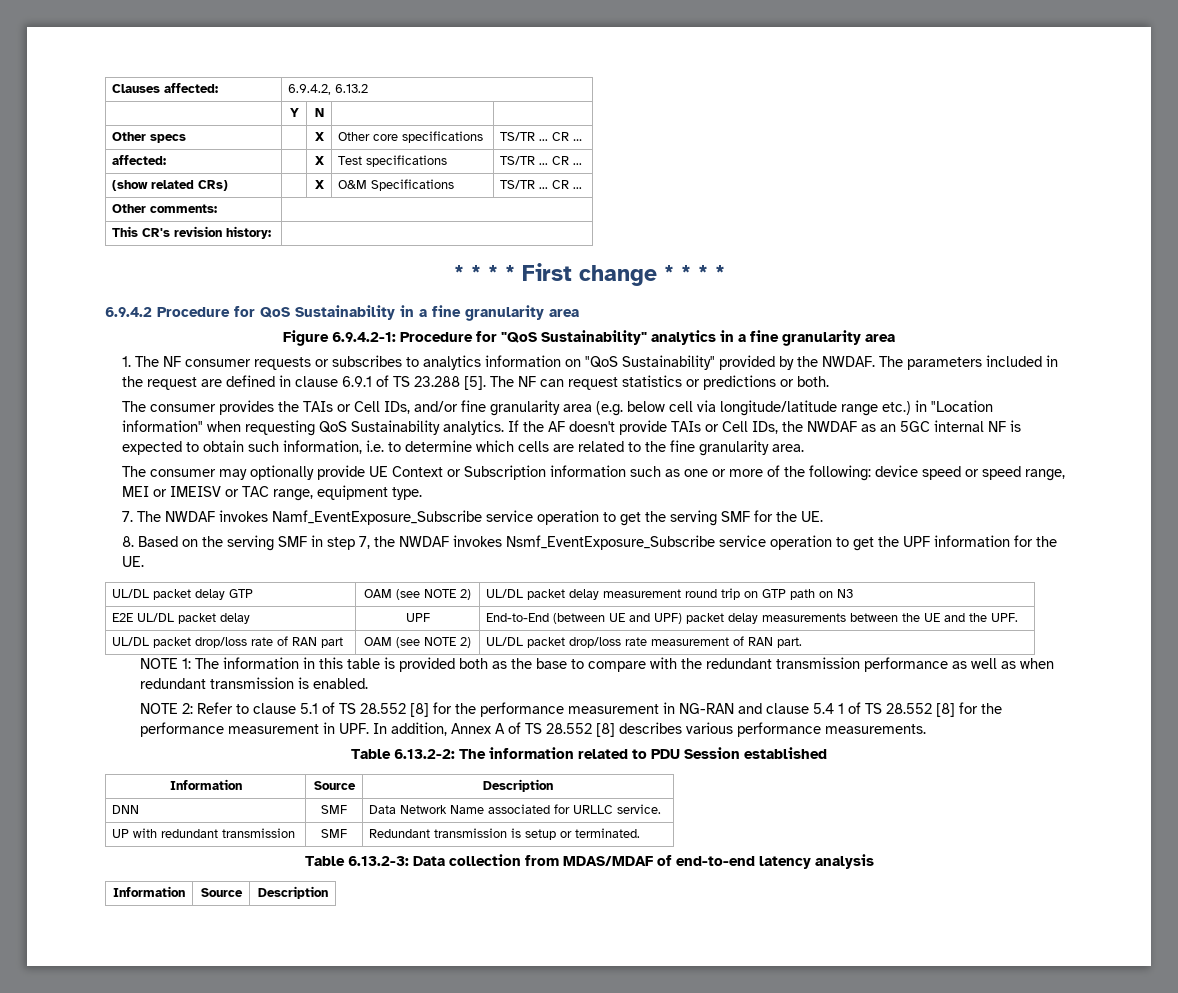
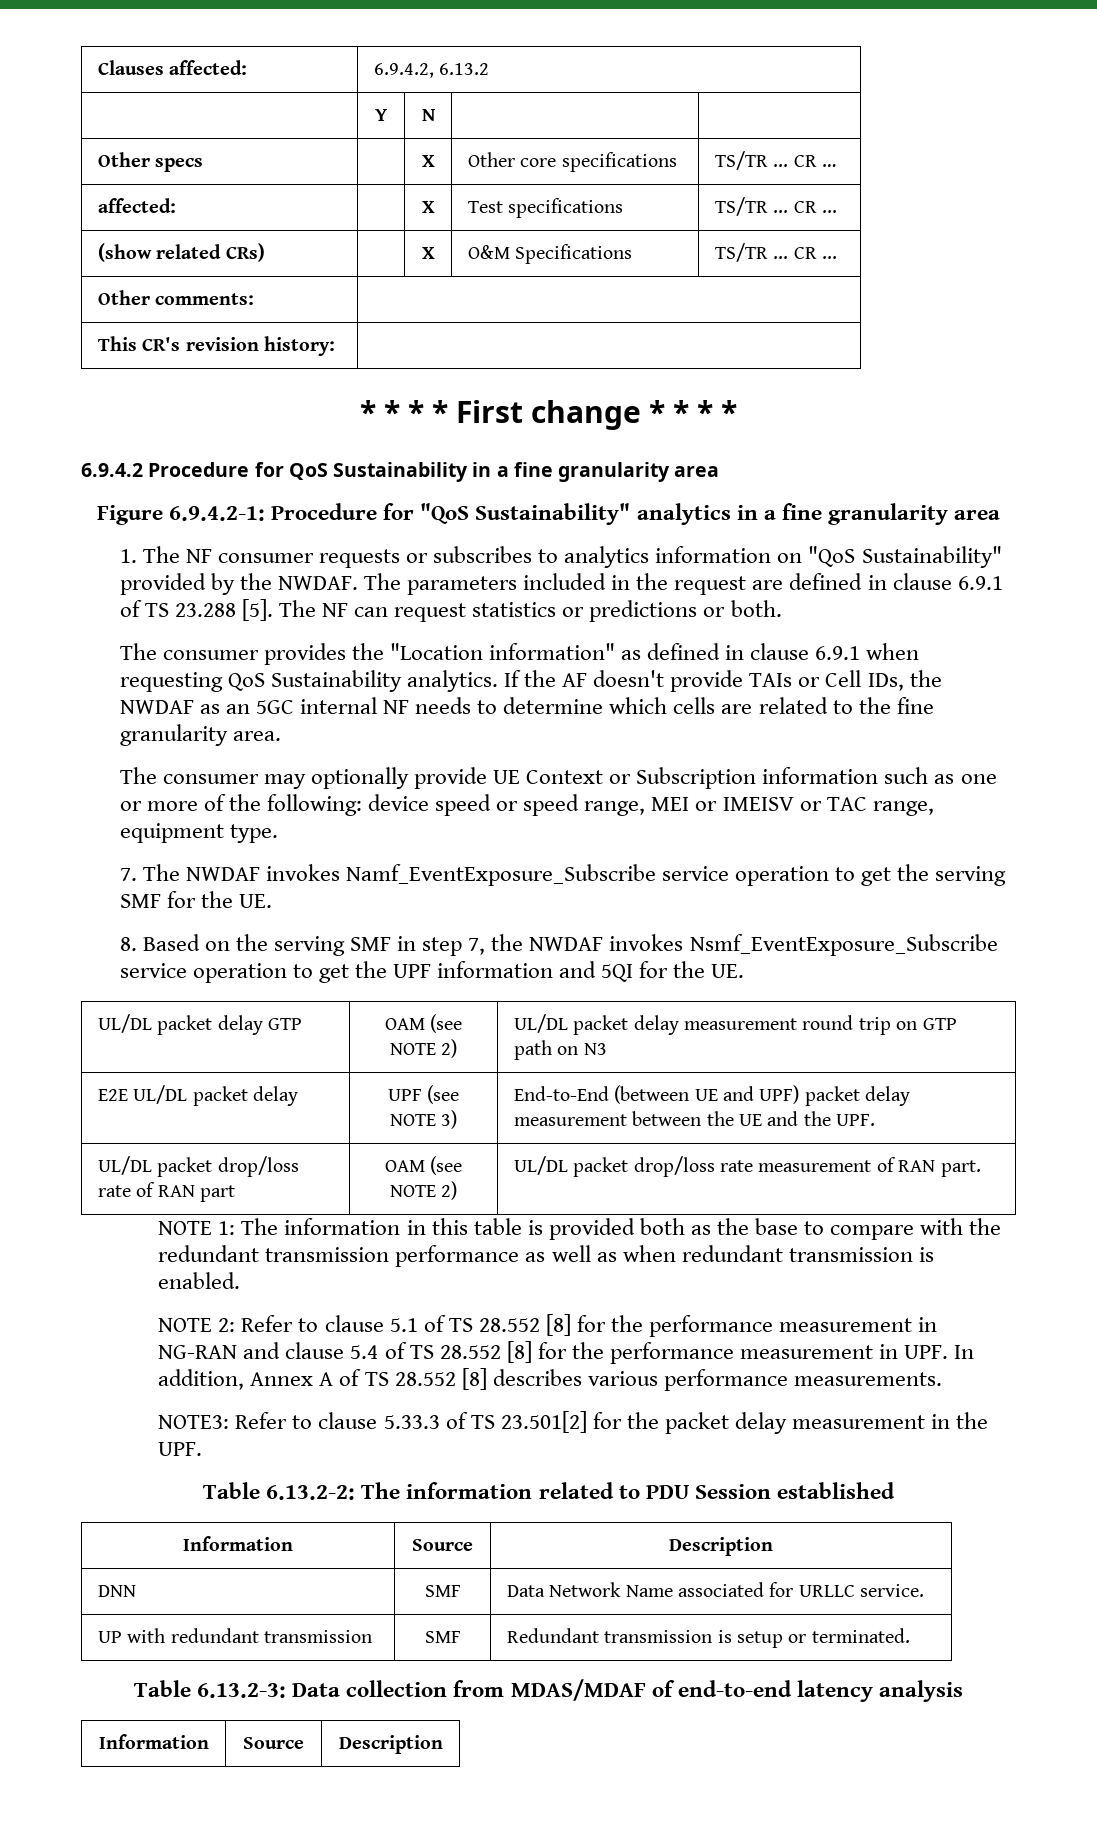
- The consumer provides the TAIs or Cell IDs, and/or fine granularity area (e.g. below cell via longitude/latitude range etc.) in "Location information" when requesting QoS Sustainability analytics.
+ The consumer provides the "Location information" as defined in clause 6.9.1 when requesting QoS Sustainability analytics.
- If the AF doesn't provide TAIs or Cell IDs, the NWDAF as an 5GC internal NF is expected to obtain such information, i.e. to determine which cells are related to the fine granularity area.
+ If the AF doesn't provide TAIs or Cell IDs, the NWDAF as an 5GC internal NF needs to determine which cells are related to the fine granularity area.
- 8. Based on the serving SMF in step 7, the NWDAF invokes Nsmf_EventExposure_Subscribe service operation to get the UPF information for the UE.
+ 8. Based on the serving SMF in step 7, the NWDAF invokes Nsmf_EventExposure_Subscribe service operation to get the UPF information and 5QI for the UE.
- E2E UL/DL packet delay | UPF | End-to-End (between UE and UPF) packet delay measurements between the UE and the UPF.
+ E2E UL/DL packet delay | UPF (see NOTE 3) | End-to-End (between UE and UPF) packet delay measurement between the UE and the UPF.
- NOTE 2: Refer to clause 5.1 of TS 28.552 [8] for the performance measurement in NG-RAN and clause 5.4 1 of TS 28.552 [8] for the performance measurement in UPF. In addition, Annex A of TS 28.552 [8] describes various performance measurements.
+ NOTE 2: Refer to clause 5.1 of TS 28.552 [8] for the performance measurement in NG-RAN and clause 5.4 of TS 28.552 [8] for the performance measurement in UPF. In addition, Annex A of TS 28.552 [8] describes various performance measurements.
+ NOTE3: Refer to clause 5.33.3 of TS 23.501[2] for the packet delay measurement in the UPF.

